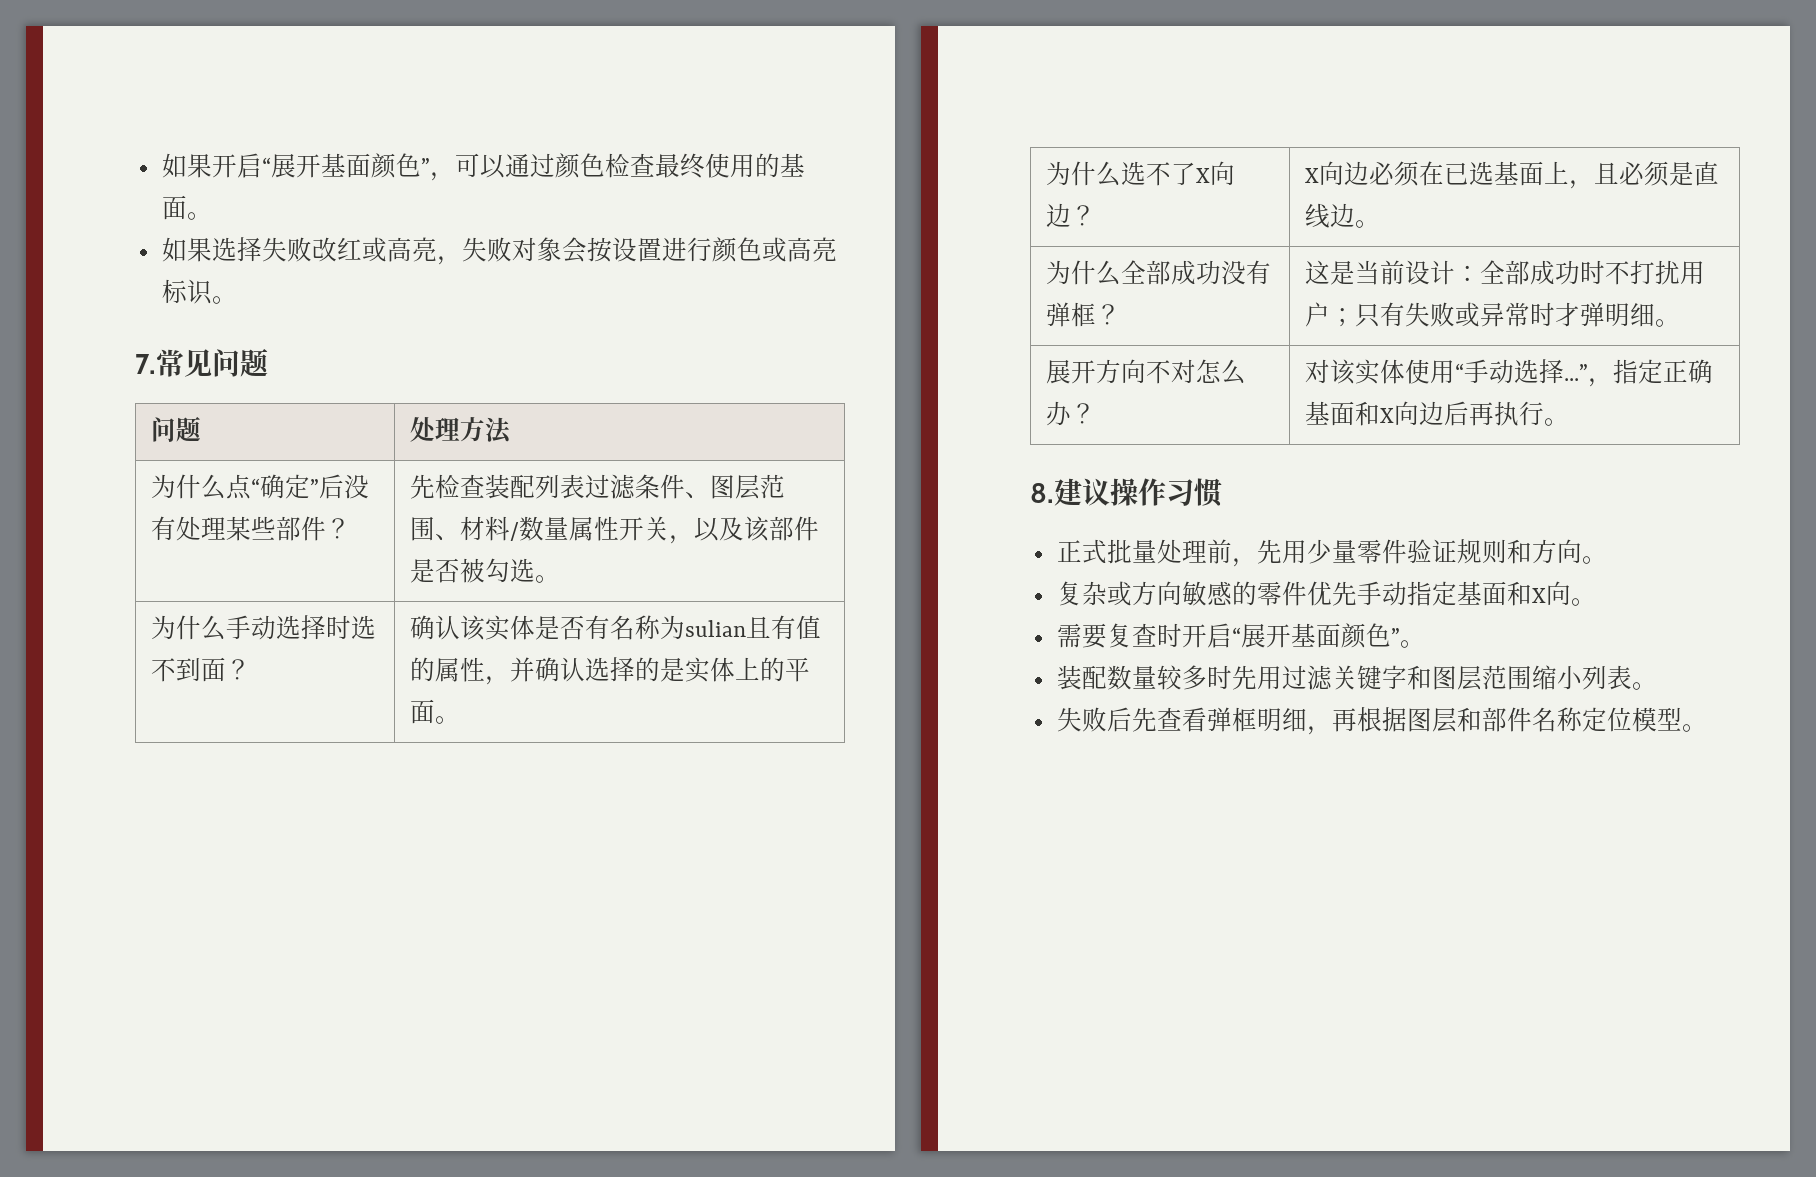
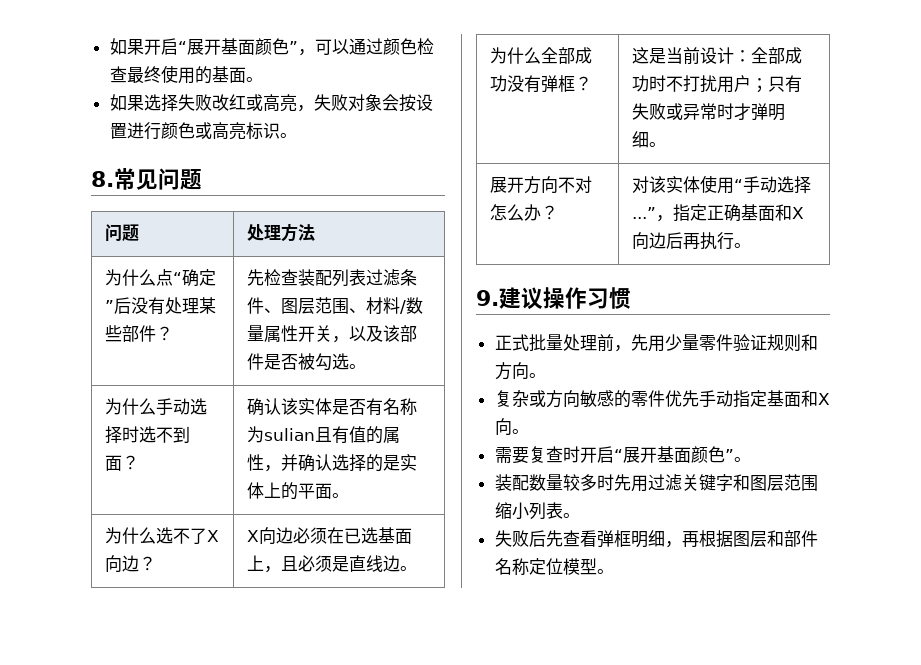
- 7.常见问题
+ 8.常见问题
- 8.建议操作习惯
+ 9.建议操作习惯

